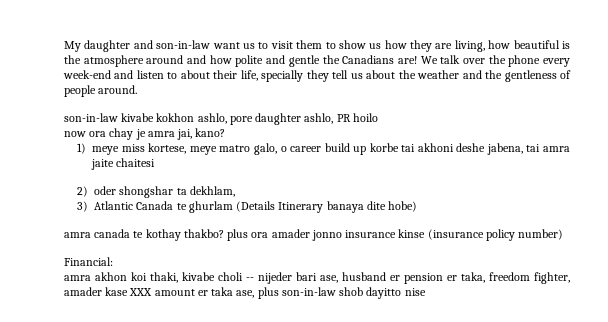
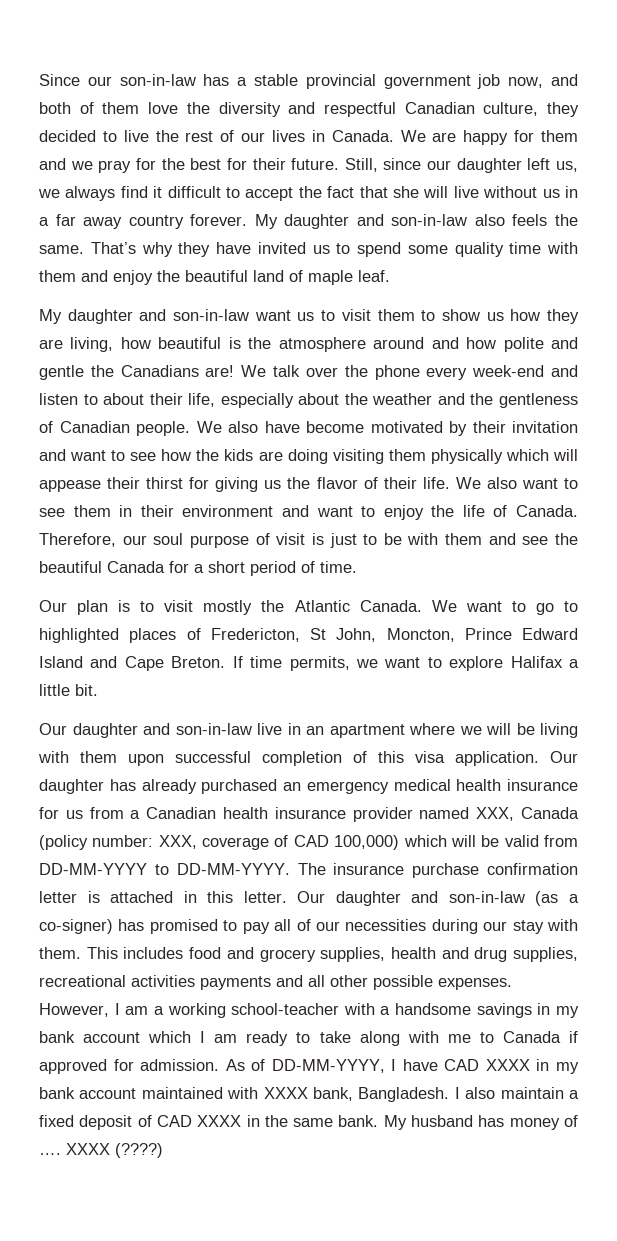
+ Since our son-in-law has a stable provincial government job now, and both of them love the diversity and respectful Canadian culture, they decided to live the rest of our lives in Canada. We are happy for them and we pray for the best for their future. Still, since our daughter left us, we always find it difficult to accept the fact that she will live without us in a far away country forever. My daughter and son-in-law also feels the same. That’s why they have invited us to spend some quality time with them and enjoy the beautiful land of maple leaf.
- We talk over the phone every week-end and listen to about their life, specially they tell us about the weather and the gentleness of people around.
- son-in-law kivabe kokhon ashlo, pore daughter ashlo, PR hoilo
- now ora chay je amra jai, kano?
- 1) meye miss kortese, meye matro galo, o career build up korbe tai akhoni deshe jabena, tai amra jaite chaitesi
- 2) oder shongshar ta dekhlam,
- 3) Atlantic Canada te ghurlam (Details Itinerary banaya dite hobe)
- amra canada te kothay thakbo? plus ora amader jonno insurance kinse (insurance policy number)
- Financial:
- amra akhon koi thaki, kivabe choli -- nijeder bari ase, husband er pension er taka, freedom fighter, amader kase XXX amount er taka ase, plus son-in-law shob dayitto nise
+ We talk over the phone every week-end and listen to about their life, especially about the weather and the gentleness of Canadian people. We also have become motivated by their invitation and want to see how the kids are doing visiting them physically which will appease their thirst for giving us the flavor of their life. We also want to see them in their environment and want to enjoy the life of Canada. Therefore, our soul purpose of visit is just to be with them and see the beautiful Canada for a short period of time.
+ Our plan is to visit mostly the Atlantic Canada. We want to go to highlighted places of Fredericton, St John, Moncton, Prince Edward Island and Cape Breton. If time permits, we want to explore Halifax a little bit.
+ Our daughter and son-in-law live in an apartment where we will be living with them upon successful completion of this visa application. Our daughter has already purchased an emergency medical health insurance for us from a Canadian health insurance provider named XXX, Canada (policy number: XXX, coverage of CAD 100,000) which will be valid from DD-MM-YYYY to DD-MM-YYYY. The insurance purchase confirmation letter is attached in this letter. Our daughter and son-in-law (as a co-signer) has promised to pay all of our necessities during our stay with them. This includes food and grocery supplies, health and drug supplies, recreational activities payments and all other possible expenses. However, I am a working school-teacher with a handsome savings in my bank account which I am ready to take along with me to Canada if approved for admission. As of DD-MM-YYYY, I have CAD XXXX in my bank account maintained with XXXX bank, Bangladesh. I also maintain a fixed deposit of CAD XXXX in the same bank. My husband has money of …. XXXX (????)

